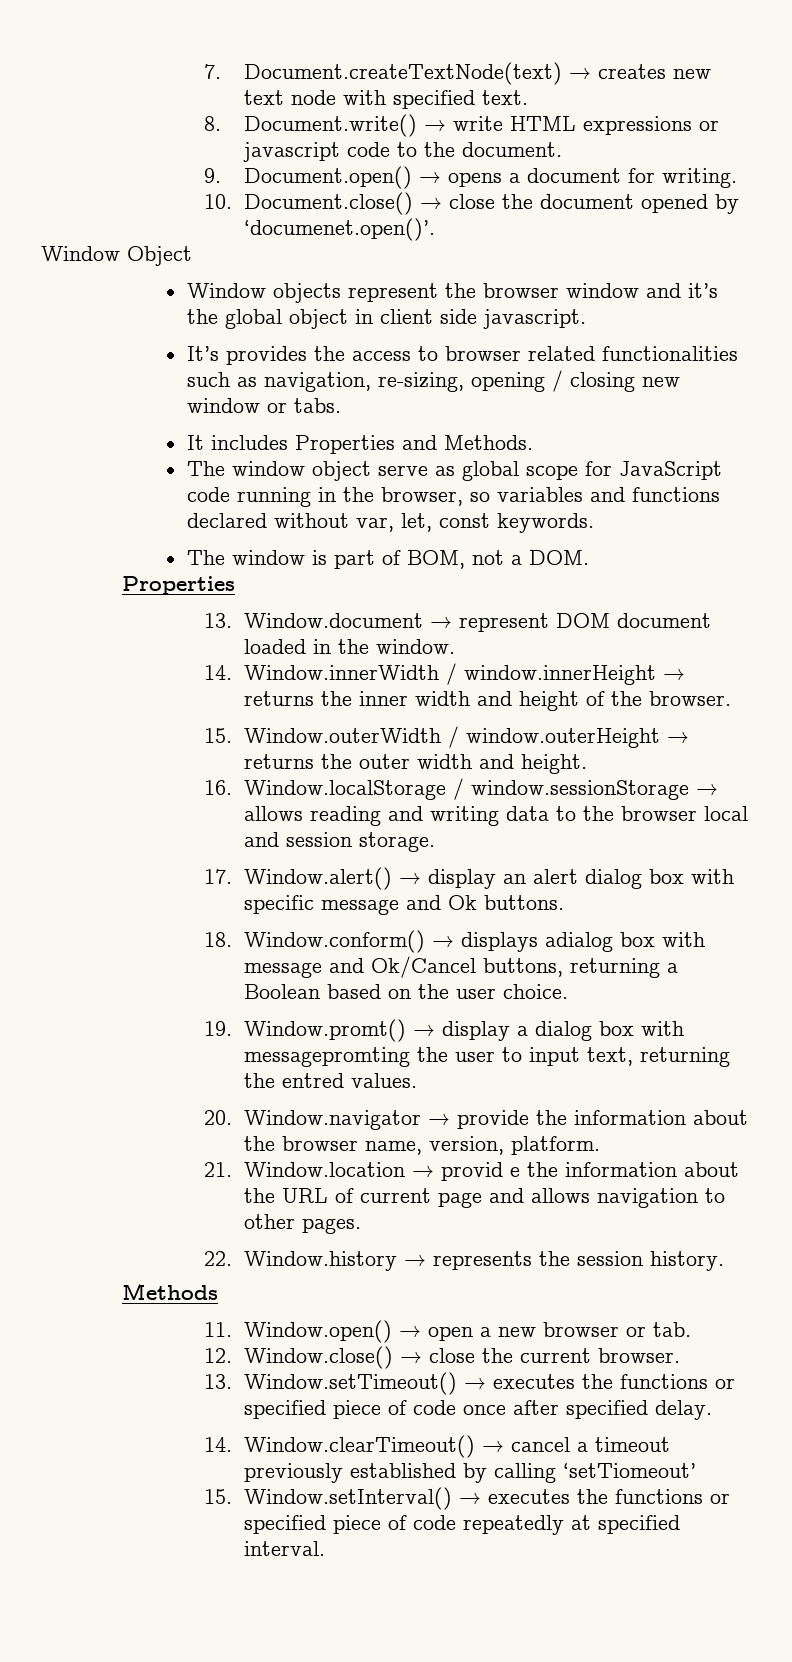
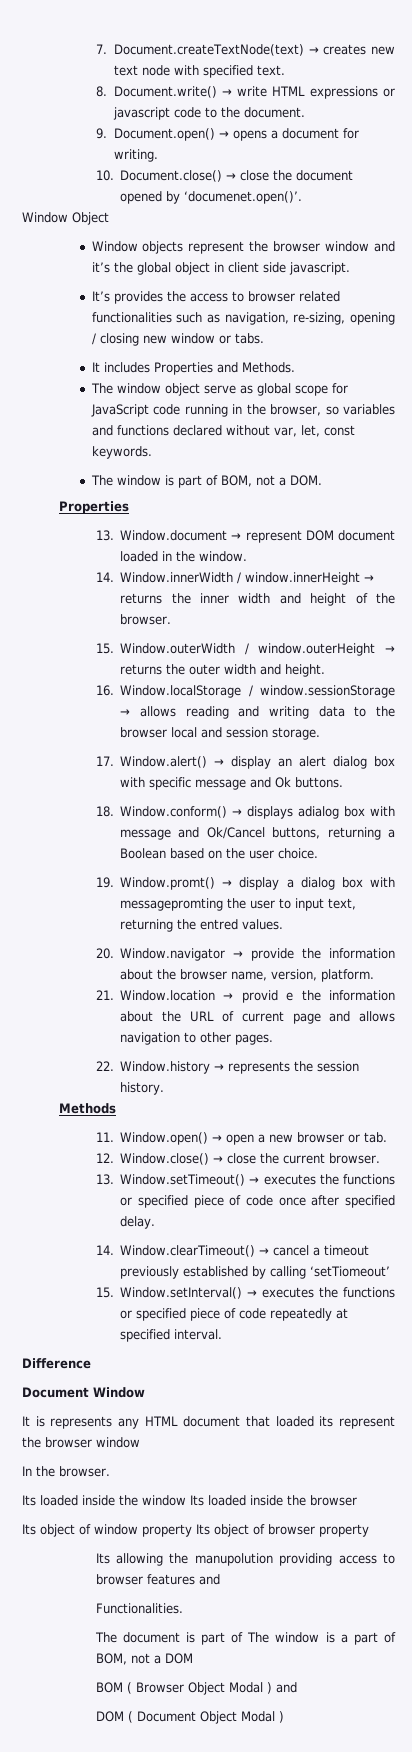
+ Difference
+ Document Window
+ It is represents any HTML document that loaded its represent the browser window
+ In the browser.
+ Its loaded inside the window Its loaded inside the browser
+ Its object of window property Its object of browser property
+ Its allowing the manupolution providing access to browser features and
+ Functionalities.
+ The document is part of The window is a part of BOM, not a DOM
+ BOM ( Browser Object Modal ) and
+ DOM ( Document Object Modal )

